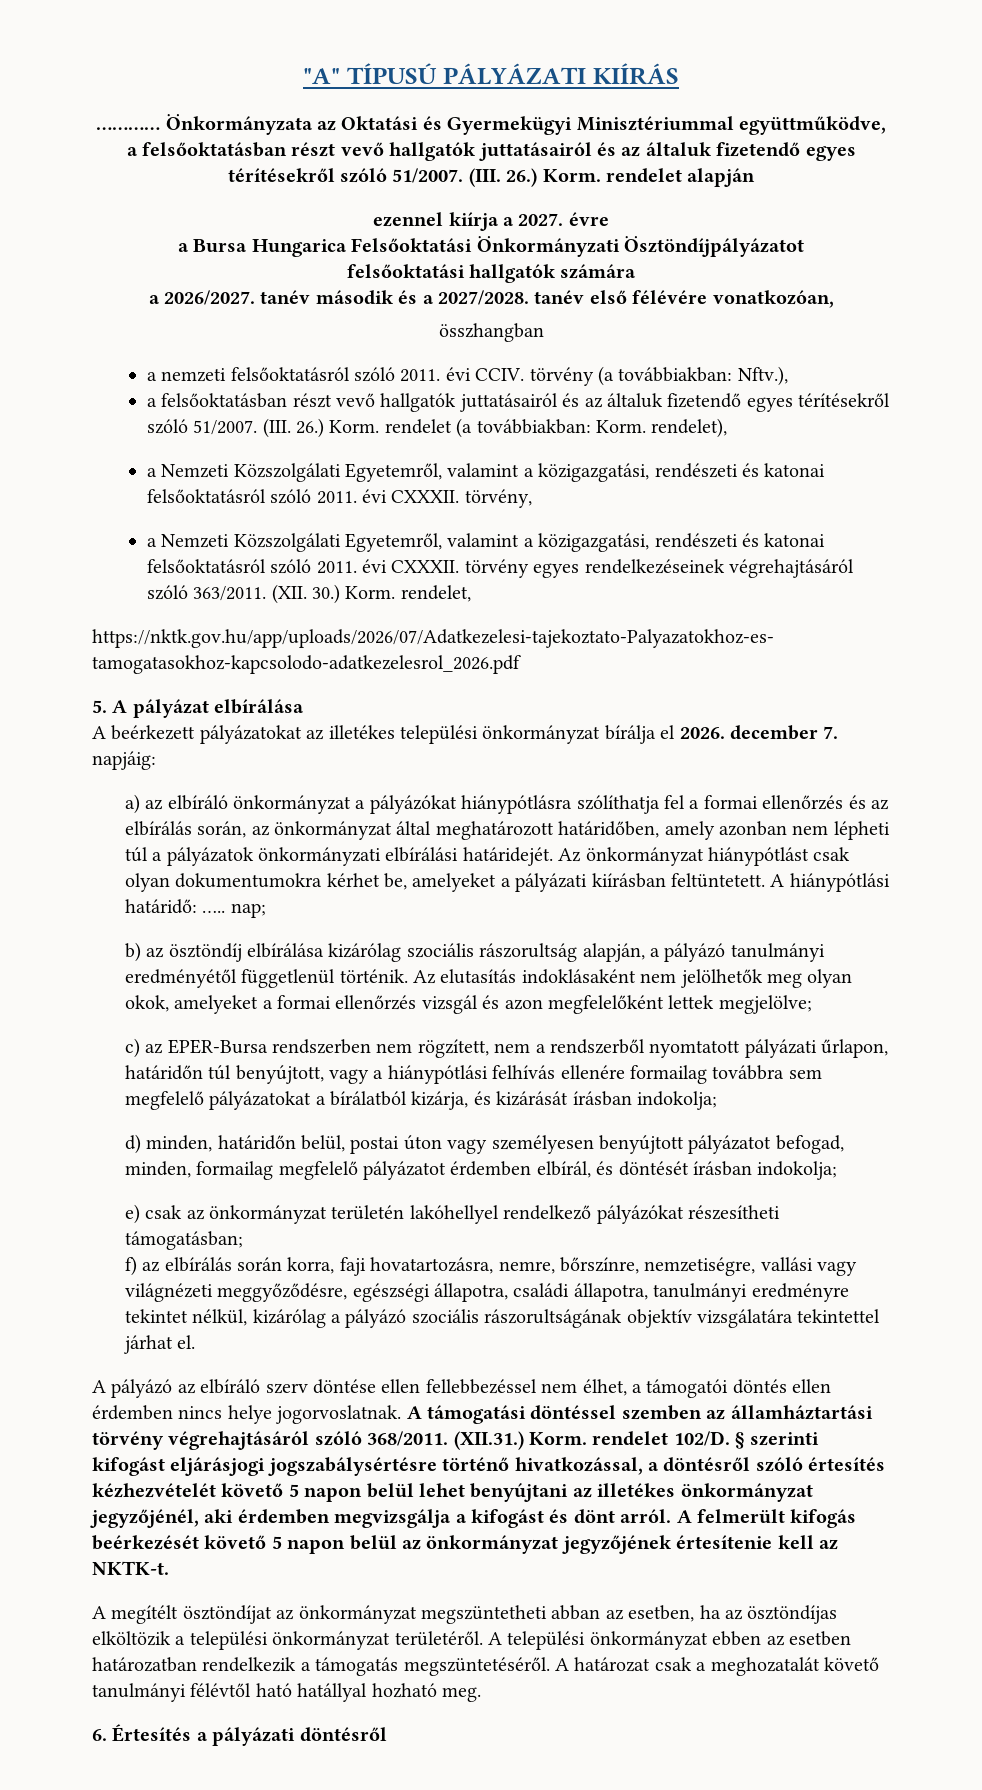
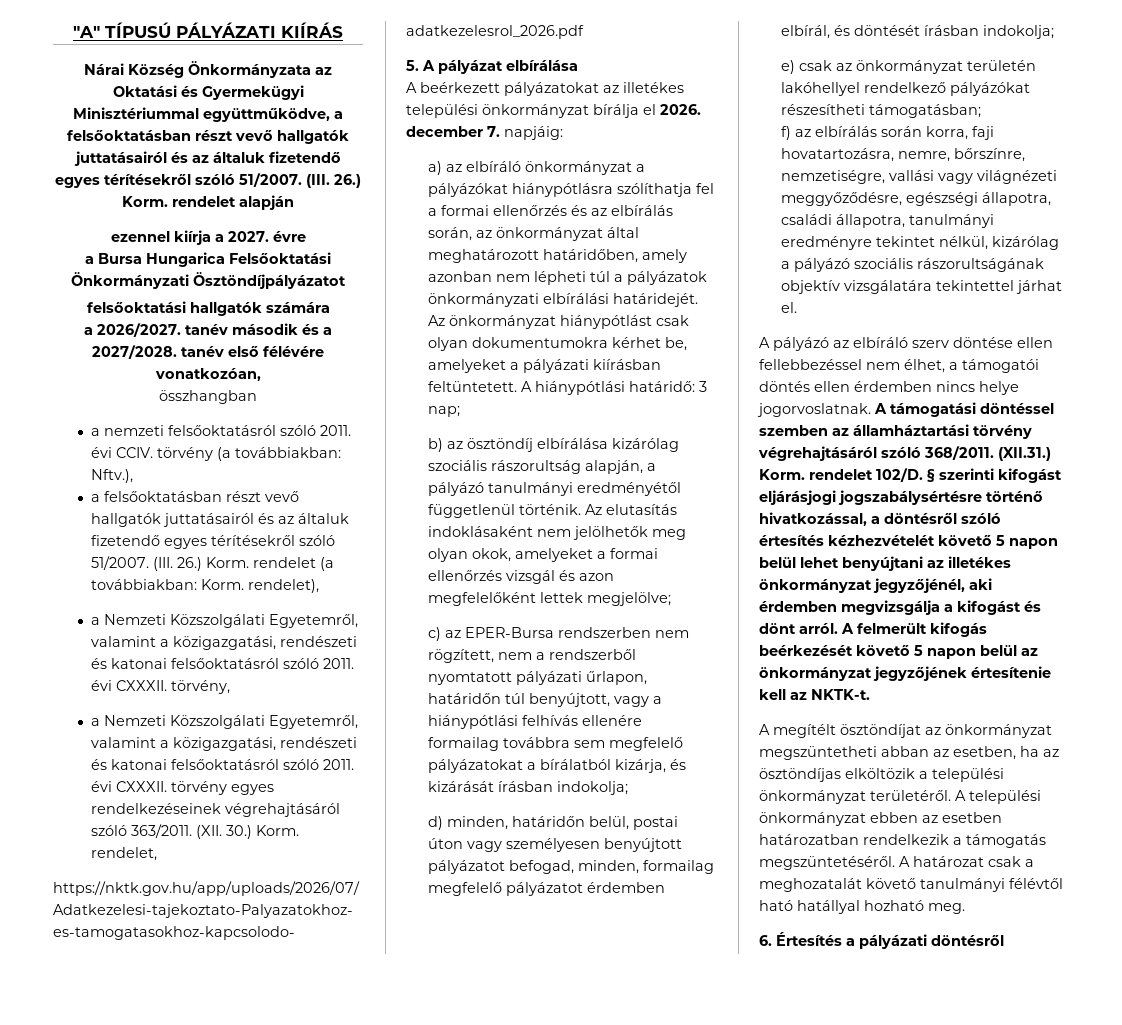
- ………… Önkormányzata az Oktatási és Gyermekügyi Minisztériummal együttműködve, a felsőoktatásban részt vevő hallgatók juttatásairól és az általuk fizetendő egyes térítésekről szóló 51/2007.
+ Nárai Község Önkormányzata az Oktatási és Gyermekügyi Minisztériummal együttműködve, a felsőoktatásban részt vevő hallgatók juttatásairól és az általuk fizetendő egyes térítésekről szóló 51/2007.
- A hiánypótlási határidő: ….. nap;
+ A hiánypótlási határidő: 3 nap;

